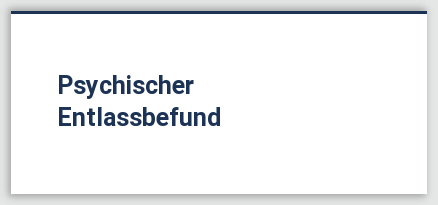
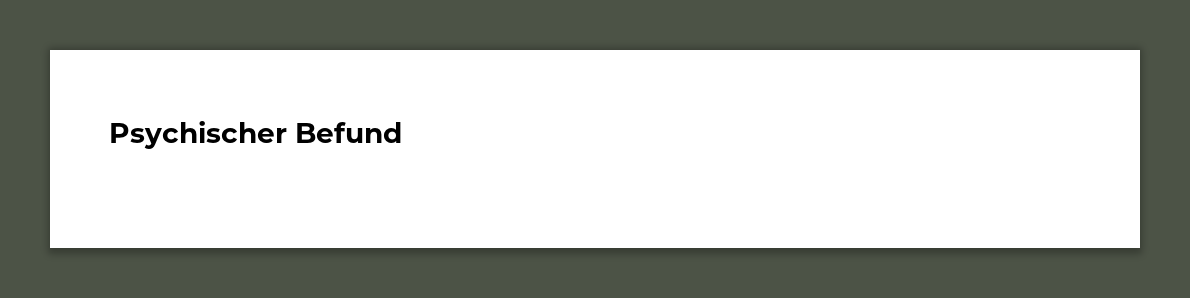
- Psychischer Entlassbefund
+ Psychischer Befund

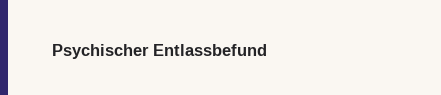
- Psychischer Befund
+ Psychischer Entlassbefund

